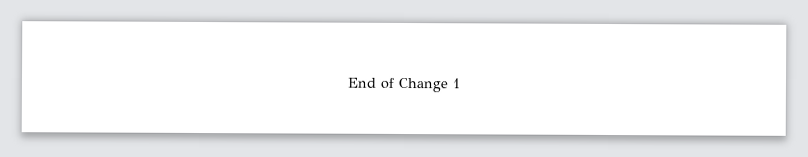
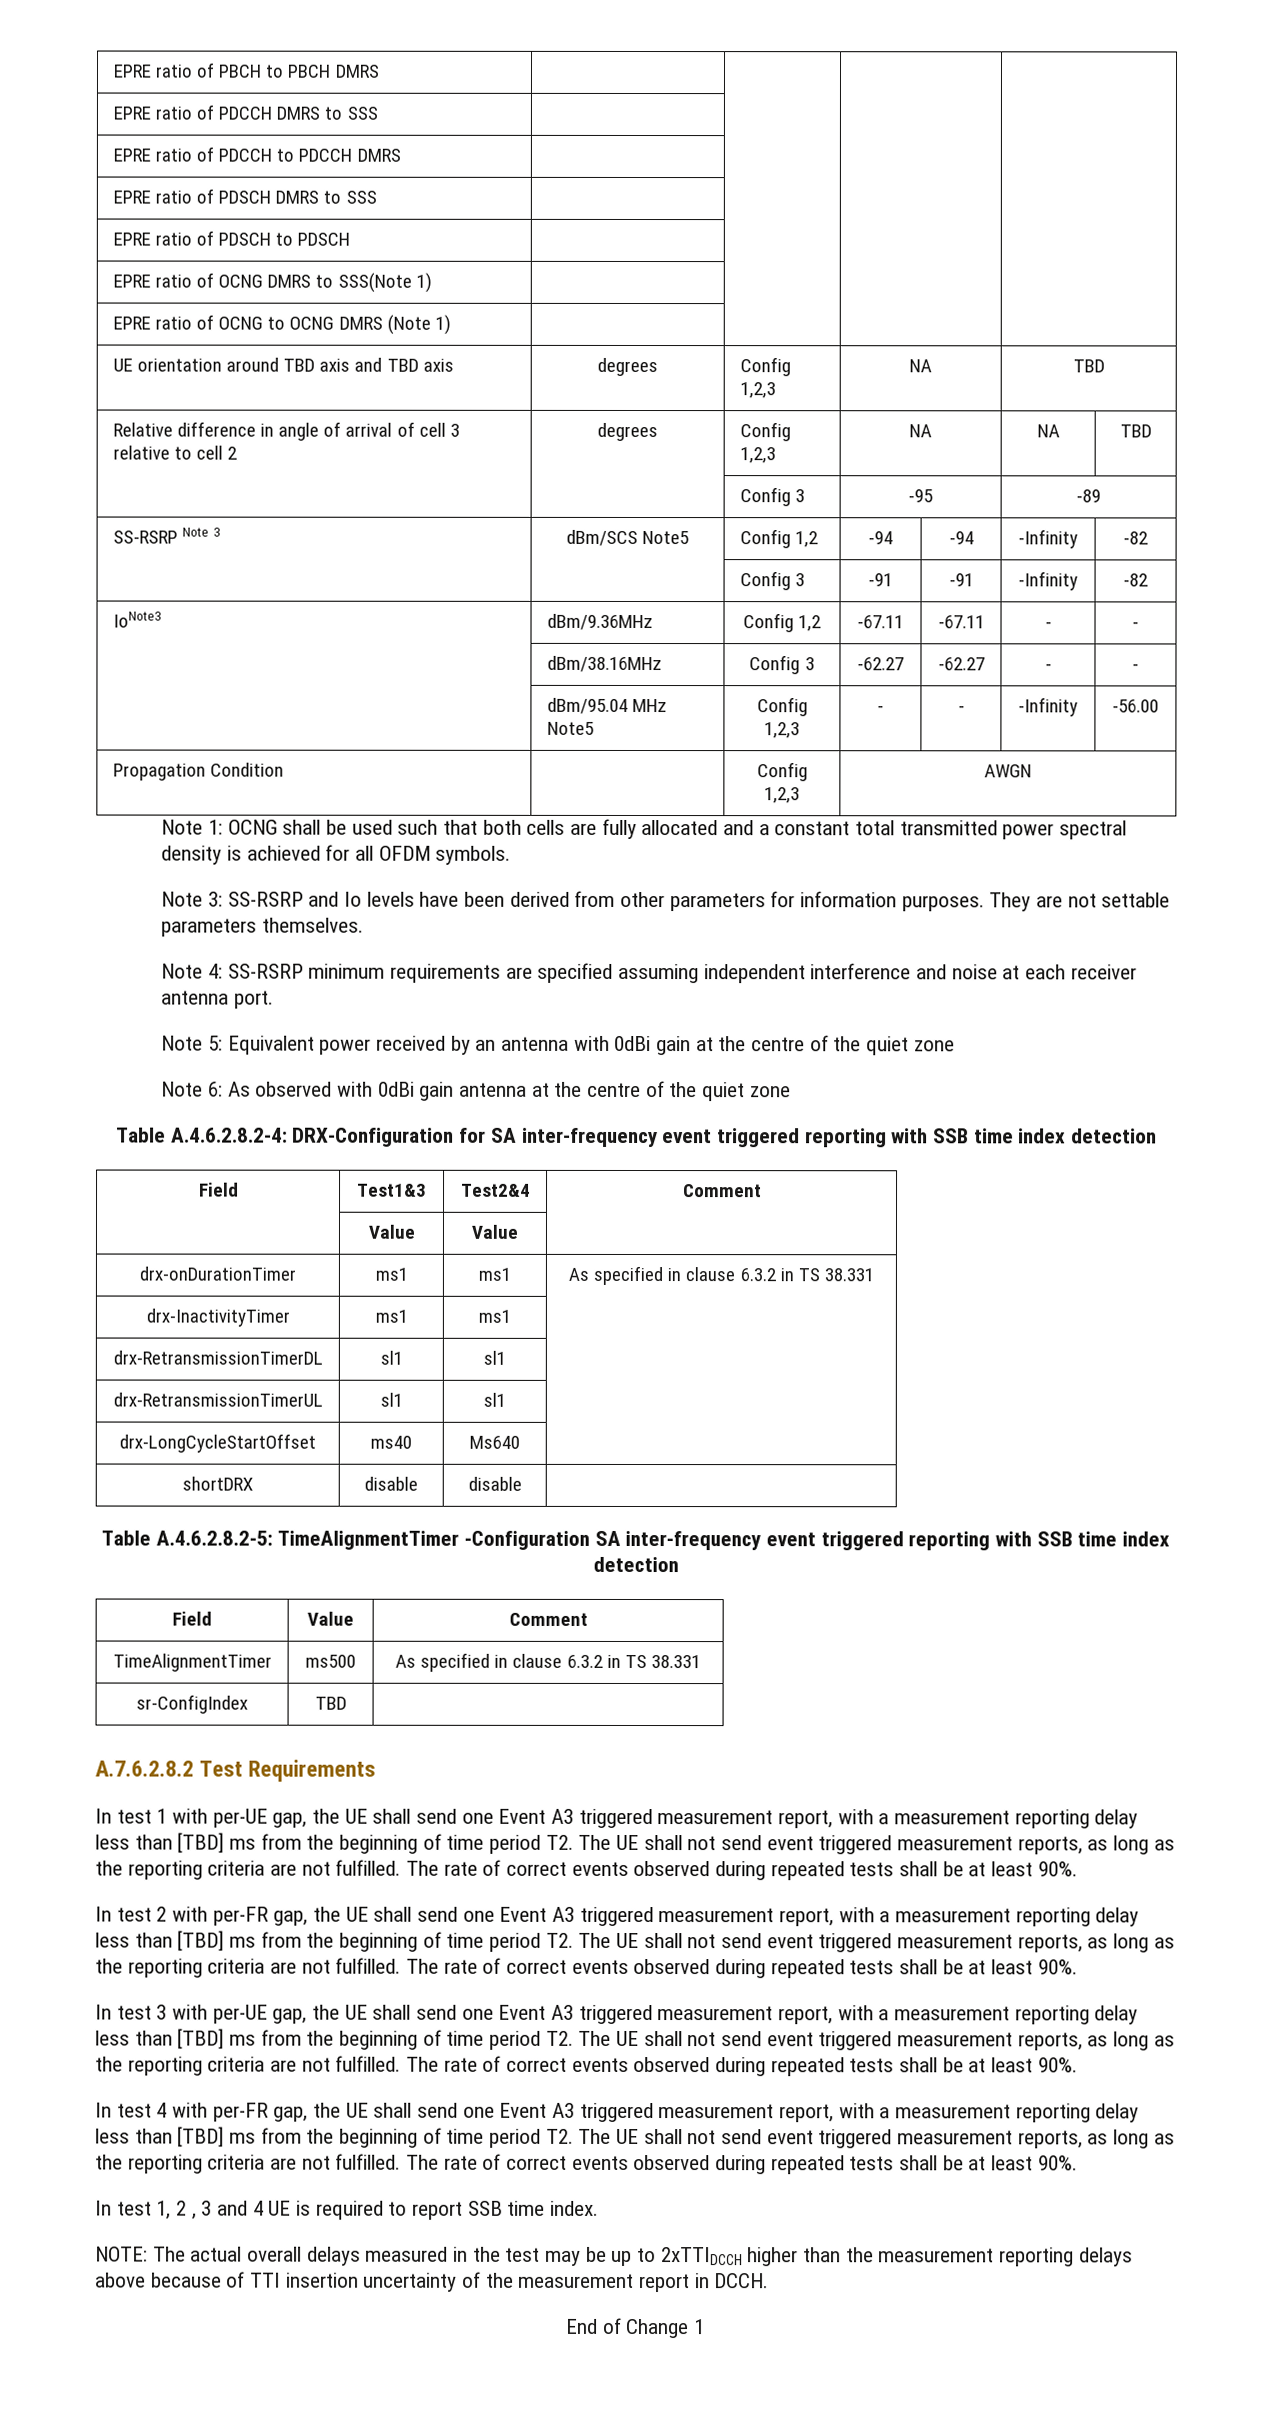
+ EPRE ratio of PBCH to PBCH DMRS | | | |
+ EPRE ratio of PDCCH DMRS to SSS | | | |
+ EPRE ratio of PDCCH to PDCCH DMRS | | | |
+ EPRE ratio of PDSCH DMRS to SSS | | | |
+ EPRE ratio of PDSCH to PDSCH | | | |
+ EPRE ratio of OCNG DMRS to SSS(Note 1) | | | |
+ EPRE ratio of OCNG to OCNG DMRS (Note 1) | | | |
+ UE orientation around TBD axis and TBD axis | degrees | Config 1,2,3 | NA | TBD
+ Relative difference in angle of arrival of cell 3 relative to cell 2 | degrees | Config 1,2,3 | NA | NA | TBD
+ | | Config 3 | -95 | -89
+ SS-RSRP Note 3 | dBm/SCS Note5 | Config 1,2 | -94 | -94 | -Infinity | -82
+ | | Config 3 | -91 | -91 | -Infinity | -82
+ IoNote3 | dBm/9.36MHz | Config 1,2 | -67.11 | -67.11 | - | -
+ | dBm/38.16MHz | Config 3 | -62.27 | -62.27 | - | -
+ | dBm/95.04 MHz Note5 | Config 1,2,3 | - | - | -Infinity | -56.00
+ Propagation Condition | | Config 1,2,3 | AWGN
+ Note 1: OCNG shall be used such that both cells are fully allocated and a constant total transmitted power spectral density is achieved for all OFDM symbols.
+ Note 3: SS-RSRP and Io levels have been derived from other parameters for information purposes. They are not settable parameters themselves.
+ Note 4: SS-RSRP minimum requirements are specified assuming independent interference and noise at each receiver antenna port.
+ Note 5: Equivalent power received by an antenna with 0dBi gain at the centre of the quiet zone
+ Note 6: As observed with 0dBi gain antenna at the centre of the quiet zone
+ Table A.4.6.2.8.2-4: DRX-Configuration for SA inter-frequency event triggered reporting with SSB time index detection
+ Field | Test1&3 | Test2&4 | Comment
+ | Value | Value |
+ drx-onDurationTimer | ms1 | ms1 | As specified in clause 6.3.2 in TS 38.331
+ drx-InactivityTimer | ms1 | ms1 |
+ drx-RetransmissionTimerDL | sl1 | sl1 |
+ drx-RetransmissionTimerUL | sl1 | sl1 |
+ drx-LongCycleStartOffset | ms40 | Ms640 |
+ shortDRX | disable | disable |
+ Table A.4.6.2.8.2-5: TimeAlignmentTimer -Configuration SA inter-frequency event triggered reporting with SSB time index detection
+ Field | Value | Comment
+ TimeAlignmentTimer | ms500 | As specified in clause 6.3.2 in TS 38.331
+ sr-ConfigIndex | TBD |
+ A.7.6.2.8.2 Test Requirements
+ In test 1 with per-UE gap, the UE shall send one Event A3 triggered measurement report, with a measurement reporting delay less than [TBD] ms from the beginning of time period T2. The UE shall not send event triggered measurement reports, as long as the reporting criteria are not fulfilled. The rate of correct events observed during repeated tests shall be at least 90%.
+ In test 2 with per-FR gap, the UE shall send one Event A3 triggered measurement report, with a measurement reporting delay less than [TBD] ms from the beginning of time period T2. The UE shall not send event triggered measurement reports, as long as the reporting criteria are not fulfilled. The rate of correct events observed during repeated tests shall be at least 90%.
+ In test 3 with per-UE gap, the UE shall send one Event A3 triggered measurement report, with a measurement reporting delay less than [TBD] ms from the beginning of time period T2. The UE shall not send event triggered measurement reports, as long as the reporting criteria are not fulfilled. The rate of correct events observed during repeated tests shall be at least 90%.
+ In test 4 with per-FR gap, the UE shall send one Event A3 triggered measurement report, with a measurement reporting delay less than [TBD] ms from the beginning of time period T2. The UE shall not send event triggered measurement reports, as long as the reporting criteria are not fulfilled. The rate of correct events observed during repeated tests shall be at least 90%.
+ In test 1, 2 , 3 and 4 UE is required to report SSB time index.
+ NOTE: The actual overall delays measured in the test may be up to 2xTTIDCCH higher than the measurement reporting delays above because of TTI insertion uncertainty of the measurement report in DCCH.

